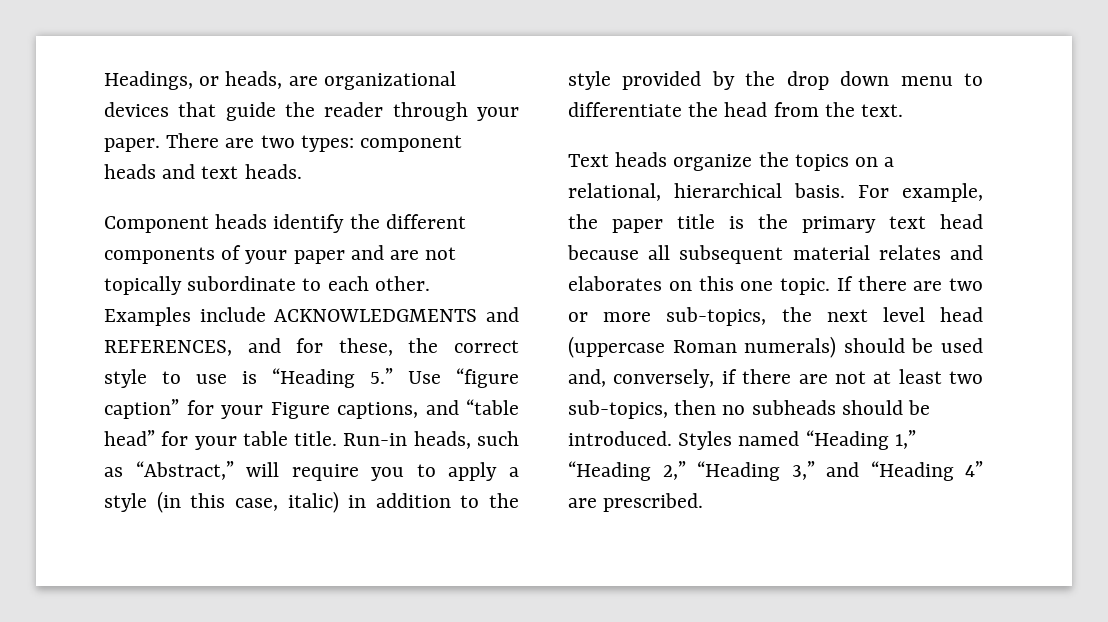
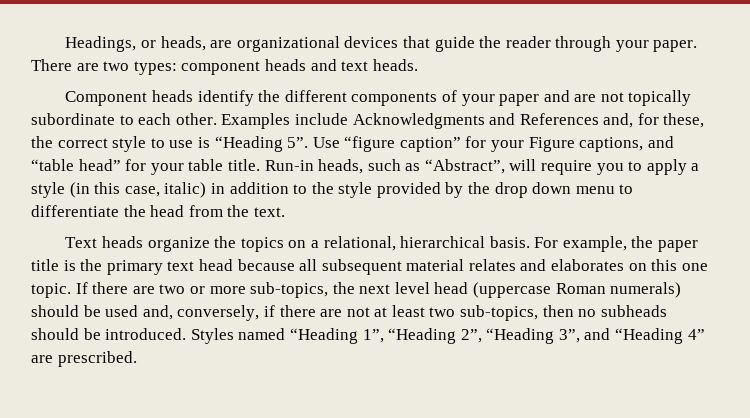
- Examples include ACKNOWLEDGMENTS and REFERENCES, and for these, the correct style to use is “Heading 5.” Use “figure caption” for your Figure captions, and “table head” for your table title.
+ Examples include Acknowledgments and References and, for these, the correct style to use is “Heading 5”. Use “figure caption” for your Figure captions, and “table head” for your table title.
- Run-in heads, such as “Abstract,” will require you to apply a style (in this case, italic) in addition to the style provided by the drop down menu to differentiate the head from the text.
+ Run-in heads, such as “Abstract”, will require you to apply a style (in this case, italic) in addition to the style provided by the drop down menu to differentiate the head from the text.
- Styles named “Heading 1,” “Heading 2,” “Heading 3,” and “Heading 4” are prescribed.
+ Styles named “Heading 1”, “Heading 2”, “Heading 3”, and “Heading 4” are prescribed.

